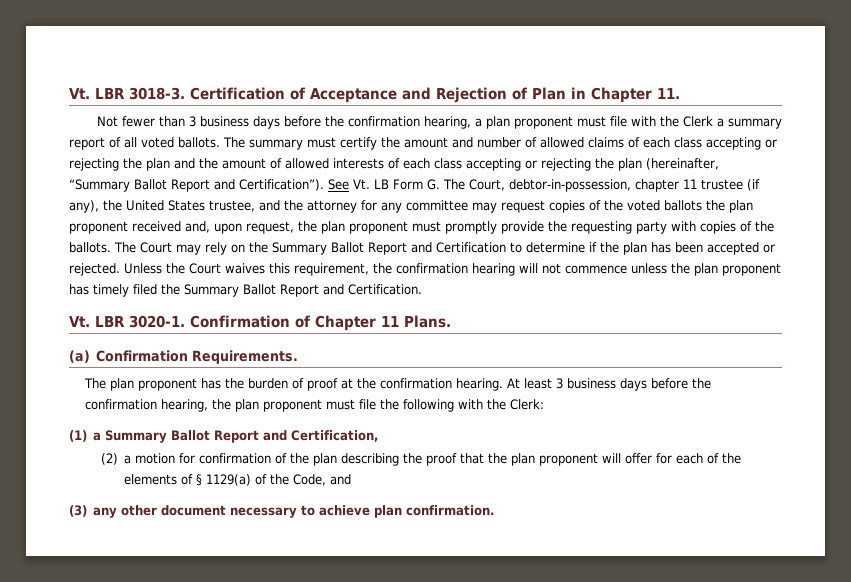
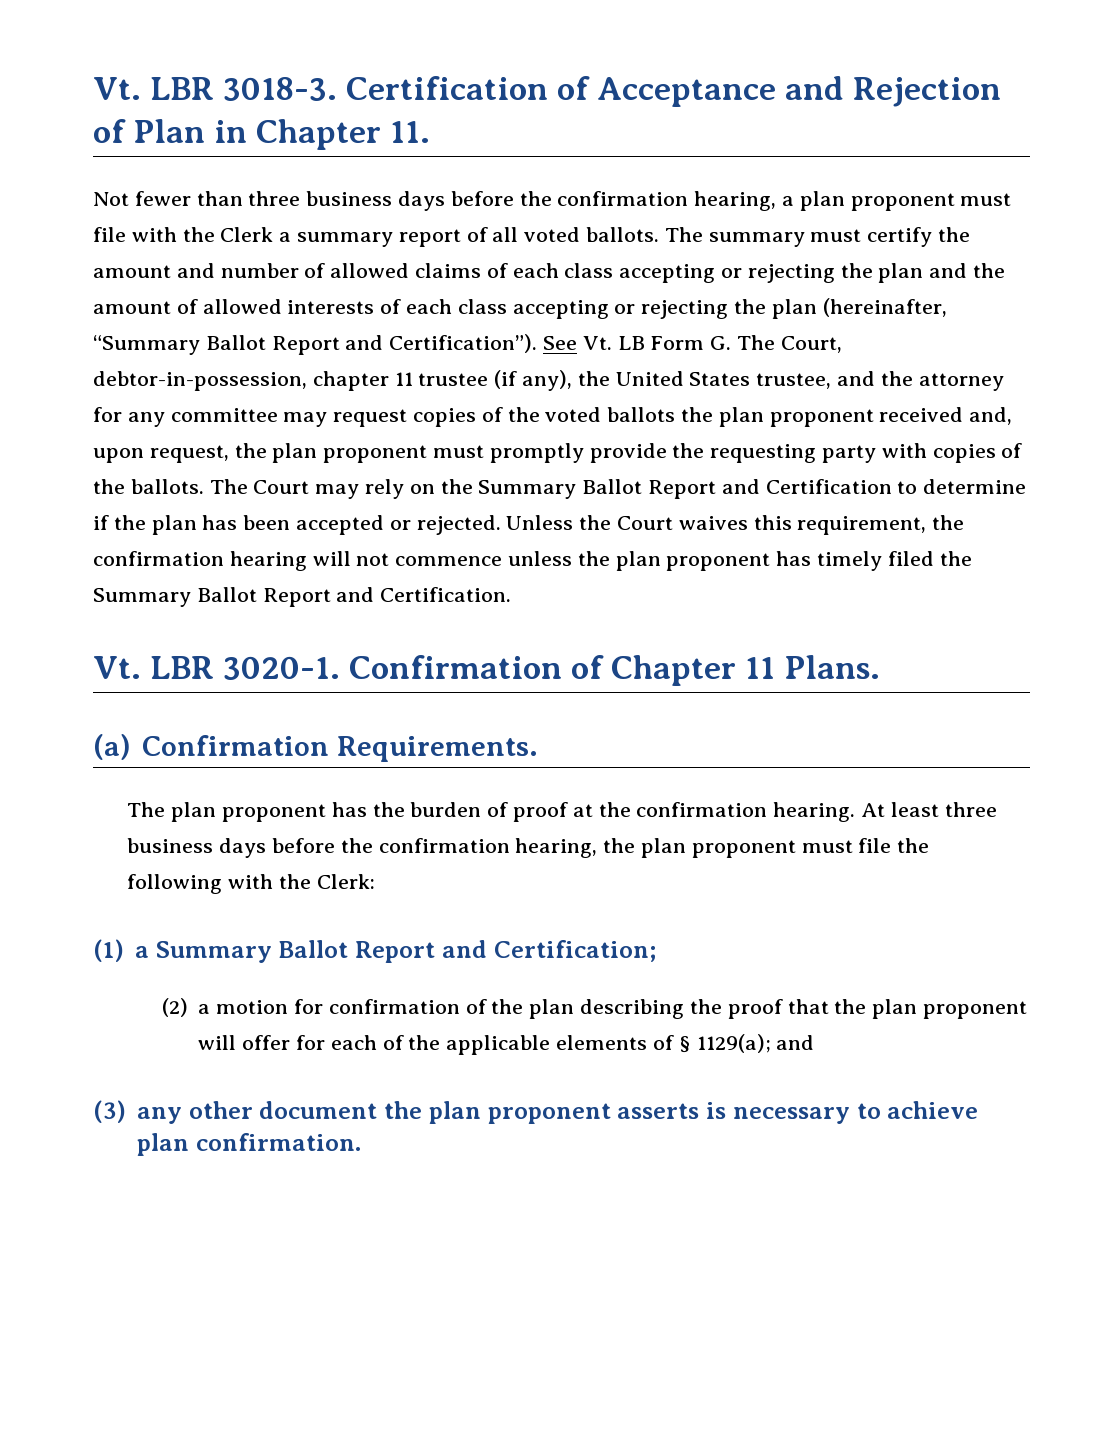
- Not fewer than 3 business days before the confirmation hearing, a plan proponent must file with the Clerk a summary report of all voted ballots.
+ Not fewer than three business days before the confirmation hearing, a plan proponent must file with the Clerk a summary report of all voted ballots.
- At least 3 business days before the confirmation hearing, the plan proponent must file the following with the Clerk:
+ At least three business days before the confirmation hearing, the plan proponent must file the following with the Clerk:
- (1) a Summary Ballot Report and Certification,
+ (1) a Summary Ballot Report and Certification;
- (2) a motion for confirmation of the plan describing the proof that the plan proponent will offer for each of the elements of § 1129(a) of the Code, and
+ (2) a motion for confirmation of the plan describing the proof that the plan proponent will offer for each of the applicable elements of § 1129(a); and
- (3) any other document necessary to achieve plan confirmation.
+ (3) any other document the plan proponent asserts is necessary to achieve plan confirmation.

